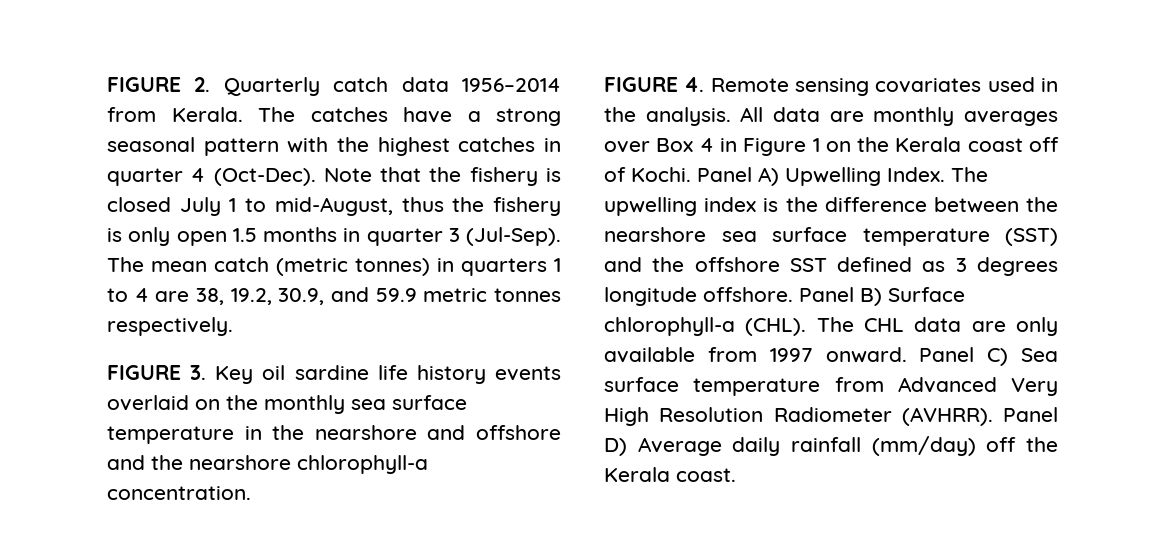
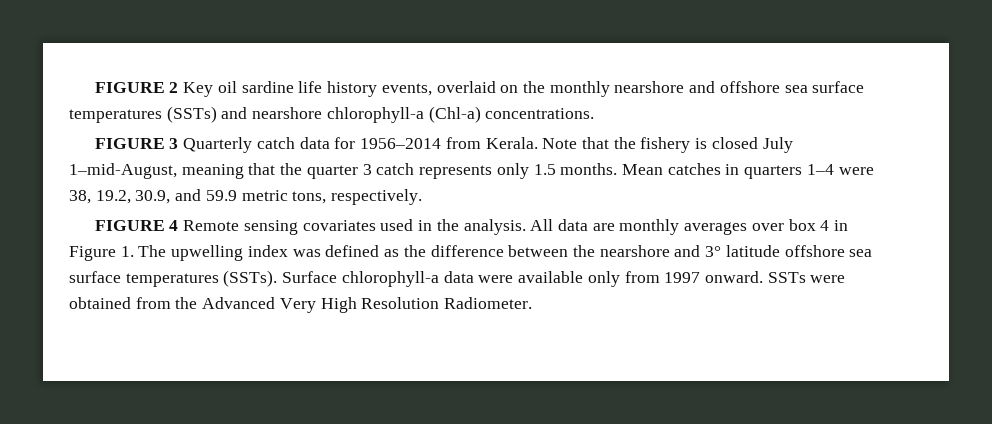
- FIGURE 2. Quarterly catch data 1956–2014 from Kerala.
+ FIGURE 2 Key oil sardine life history events, overlaid on the monthly nearshore and offshore sea surface temperatures (SSTs) and nearshore chlorophyll-a (Chl-a) concentrations.
+ FIGURE 3 Quarterly catch data for 1956–2014 from Kerala.
- The catches have a strong seasonal pattern with the highest catches in quarter 4 (Oct-Dec).
- Note that the fishery is closed July 1 to mid-August, thus the fishery is only open 1.5 months in quarter 3 (Jul-Sep). The mean catch (metric tonnes) in quarters 1 to 4 are 38, 19.2, 30.9, and 59.9 metric tonnes respectively.
+ Note that the fishery is closed July 1–mid-August, meaning that the quarter 3 catch represents only 1.5 months. Mean catches in quarters 1–4 were 38, 19.2, 30.9, and 59.9 metric tons, respectively.
- FIGURE 3. Key oil sardine life history events overlaid on the monthly sea surface temperature in the nearshore and offshore and the nearshore chlorophyll-a concentration.
- FIGURE 4. Remote sensing covariates used in the analysis.
+ FIGURE 4 Remote sensing covariates used in the analysis.
- All data are monthly averages over Box 4 in Figure 1 on the Kerala coast off of Kochi. Panel A) Upwelling Index. The upwelling index is the difference between the nearshore sea surface temperature (SST) and the offshore SST defined as 3 degrees longitude offshore. Panel B) Surface chlorophyll-a (CHL). The CHL data are only available from 1997 onward. Panel C) Sea surface temperature from Advanced Very High Resolution Radiometer (AVHRR). Panel D) Average daily rainfall (mm/day) off the Kerala coast.
+ All data are monthly averages over box 4 in Figure 1. The upwelling index was defined as the difference between the nearshore and 3° latitude offshore sea surface temperatures (SSTs). Surface chlorophyll-a data were available only from 1997 onward. SSTs were obtained from the Advanced Very High Resolution Radiometer.

